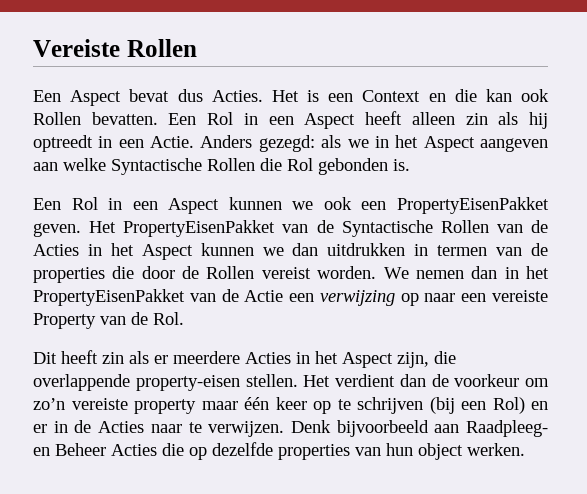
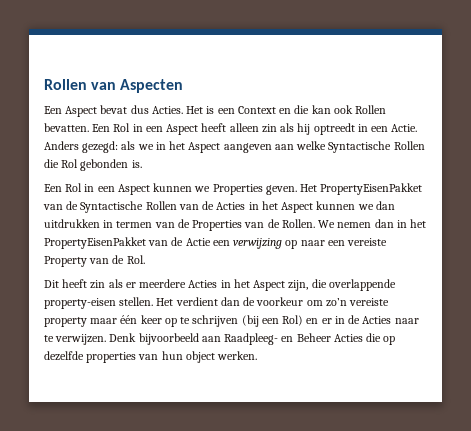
- Vereiste Rollen
+ Rollen van Aspecten
- Een Rol in een Aspect kunnen we ook een PropertyEisenPakket geven.
+ Een Rol in een Aspect kunnen we Properties geven.
- Het PropertyEisenPakket van de Syntactische Rollen van de Acties in het Aspect kunnen we dan uitdrukken in termen van de properties die door de Rollen vereist worden.
+ Het PropertyEisenPakket van de Syntactische Rollen van de Acties in het Aspect kunnen we dan uitdrukken in termen van de Properties van de Rollen.

